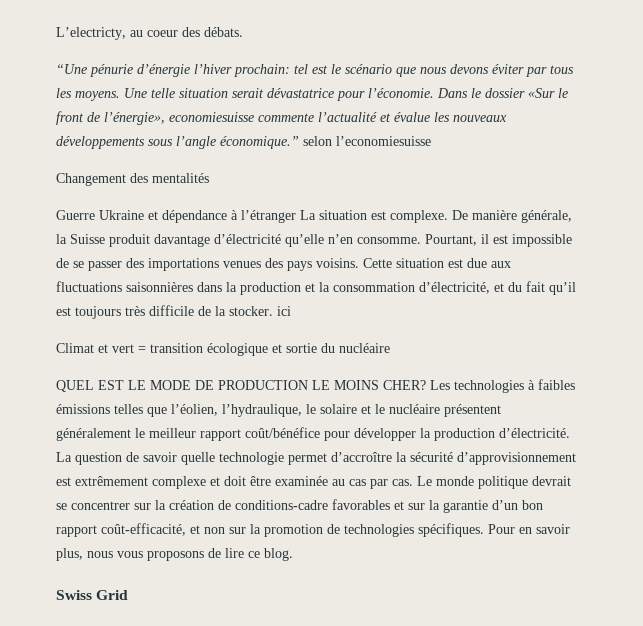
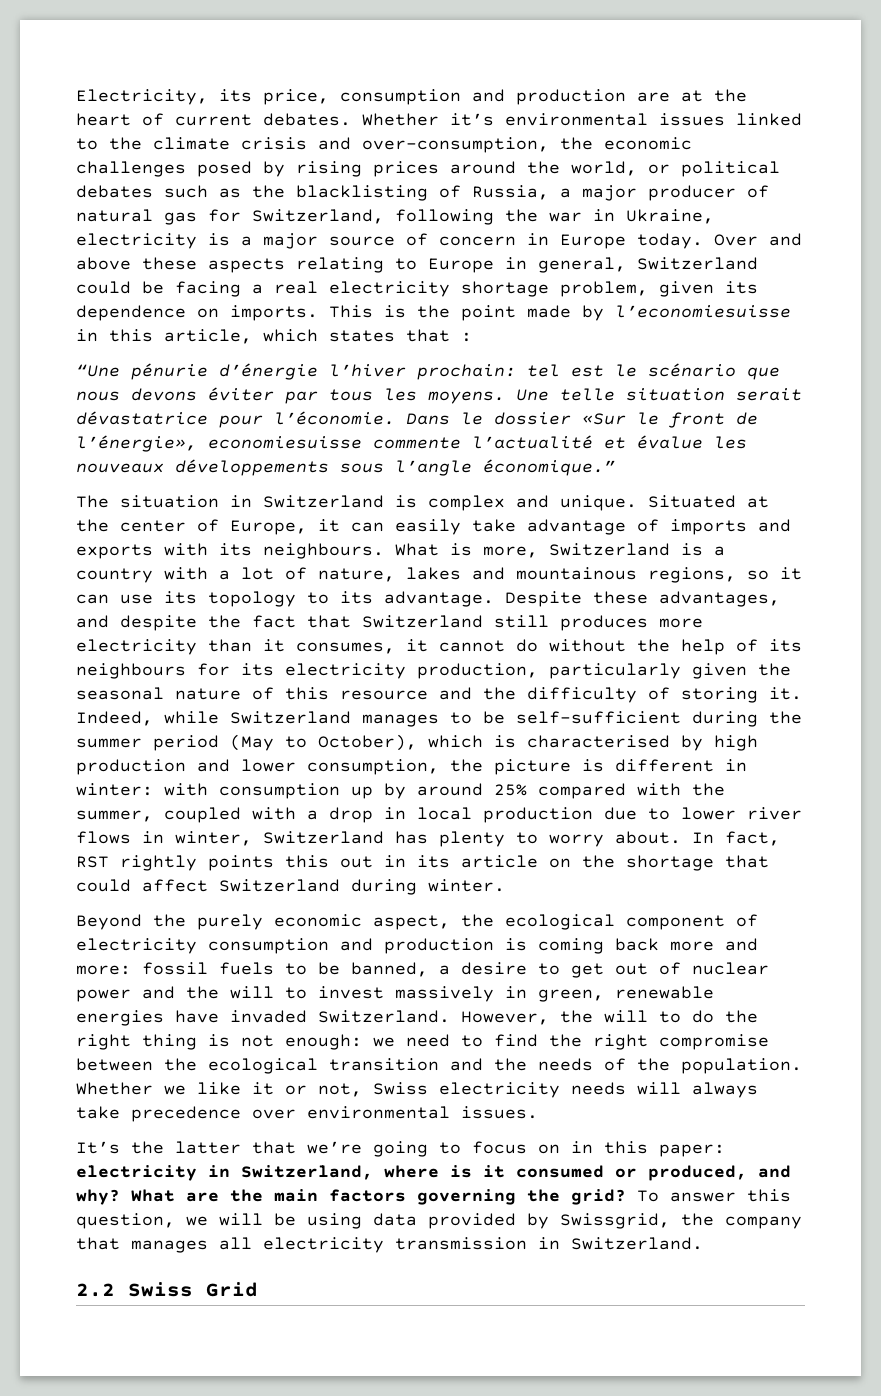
- L’electricty, au coeur des débats.
+ Electricity, its price, consumption and production are at the heart of current debates. Whether it’s environmental issues linked to the climate crisis and over-consumption, the economic challenges posed by rising prices around the world, or political debates such as the blacklisting of Russia, a major producer of natural gas for Switzerland, following the war in Ukraine, electricity is a major source of concern in Europe today. Over and above these aspects relating to Europe in general, Switzerland could be facing a real electricity shortage problem, given its dependence on imports. This is the point made by l’economiesuisse in this article, which states that :
- Dans le dossier «Sur le front de l’énergie», economiesuisse commente l’actualité et évalue les nouveaux développements sous l’angle économique.” selon l’economiesuisse
- Changement des mentalités
- Guerre Ukraine et dépendance à l’étranger La situation est complexe. De manière générale, la Suisse produit davantage d’électricité qu’elle n’en consomme. Pourtant, il est impossible de se passer des importations venues des pays voisins. Cette situation est due aux fluctuations saisonnières dans la production et la consommation d’électricité, et du fait qu’il est toujours très difficile de la stocker. ici
- Climat et vert = transition écologique et sortie du nucléaire
- QUEL EST LE MODE DE PRODUCTION LE MOINS CHER? Les technologies à faibles émissions telles que l’éolien, l’hydraulique, le solaire et le nucléaire présentent généralement le meilleur rapport coût/bénéfice pour développer la production d’électricité. La question de savoir quelle technologie permet d’accroître la sécurité d’approvisionnement est extrêmement complexe et doit être examinée au cas par cas. Le monde politique devrait se concentrer sur la création de conditions-cadre favorables et sur la garantie d’un bon rapport coût-efficacité, et non sur la promotion de technologies spécifiques. Pour en savoir plus, nous vous proposons de lire ce blog.
- Swiss Grid
+ Dans le dossier «Sur le front de l’énergie», economiesuisse commente l’actualité et évalue les nouveaux développements sous l’angle économique.”
+ The situation in Switzerland is complex and unique. Situated at the center of Europe, it can easily take advantage of imports and exports with its neighbours. What is more, Switzerland is a country with a lot of nature, lakes and mountainous regions, so it can use its topology to its advantage. Despite these advantages, and despite the fact that Switzerland still produces more electricity than it consumes, it cannot do without the help of its neighbours for its electricity production, particularly given the seasonal nature of this resource and the difficulty of storing it. Indeed, while Switzerland manages to be self-sufficient during the summer period (May to October), which is characterised by high production and lower consumption, the picture is different in winter: with consumption up by around 25% compared with the summer, coupled with a drop in local production due to lower river flows in winter, Switzerland has plenty to worry about. In fact, RST rightly points this out in its article on the shortage that could affect Switzerland during winter.
+ Beyond the purely economic aspect, the ecological component of electricity consumption and production is coming back more and more: fossil fuels to be banned, a desire to get out of nuclear power and the will to invest massively in green, renewable energies have invaded Switzerland. However, the will to do the right thing is not enough: we need to find the right compromise between the ecological transition and the needs of the population. Whether we like it or not, Swiss electricity needs will always take precedence over environmental issues.
+ It’s the latter that we’re going to focus on in this paper: electricity in Switzerland, where is it consumed or produced, and why? What are the main factors governing the grid? To answer this question, we will be using data provided by Swissgrid, the company that manages all electricity transmission in Switzerland.
+ 2.2 Swiss Grid

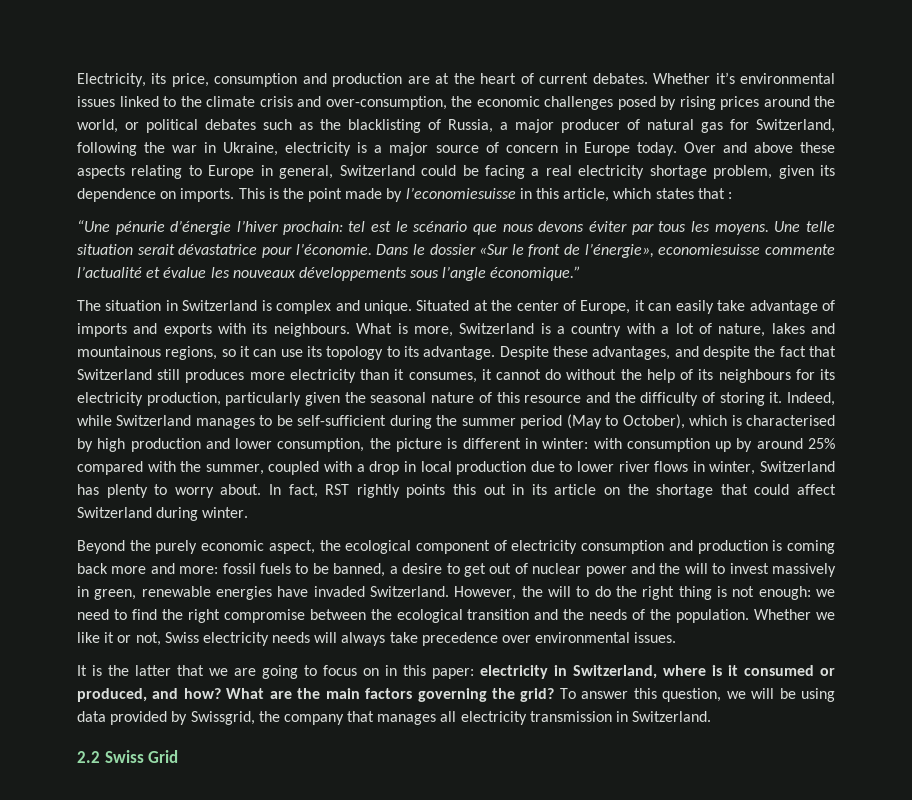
- It’s the latter that we’re going to focus on in this paper: electricity in Switzerland, where is it consumed or produced, and why?
+ It is the latter that we are going to focus on in this paper: electricity in Switzerland, where is it consumed or produced, and how?

